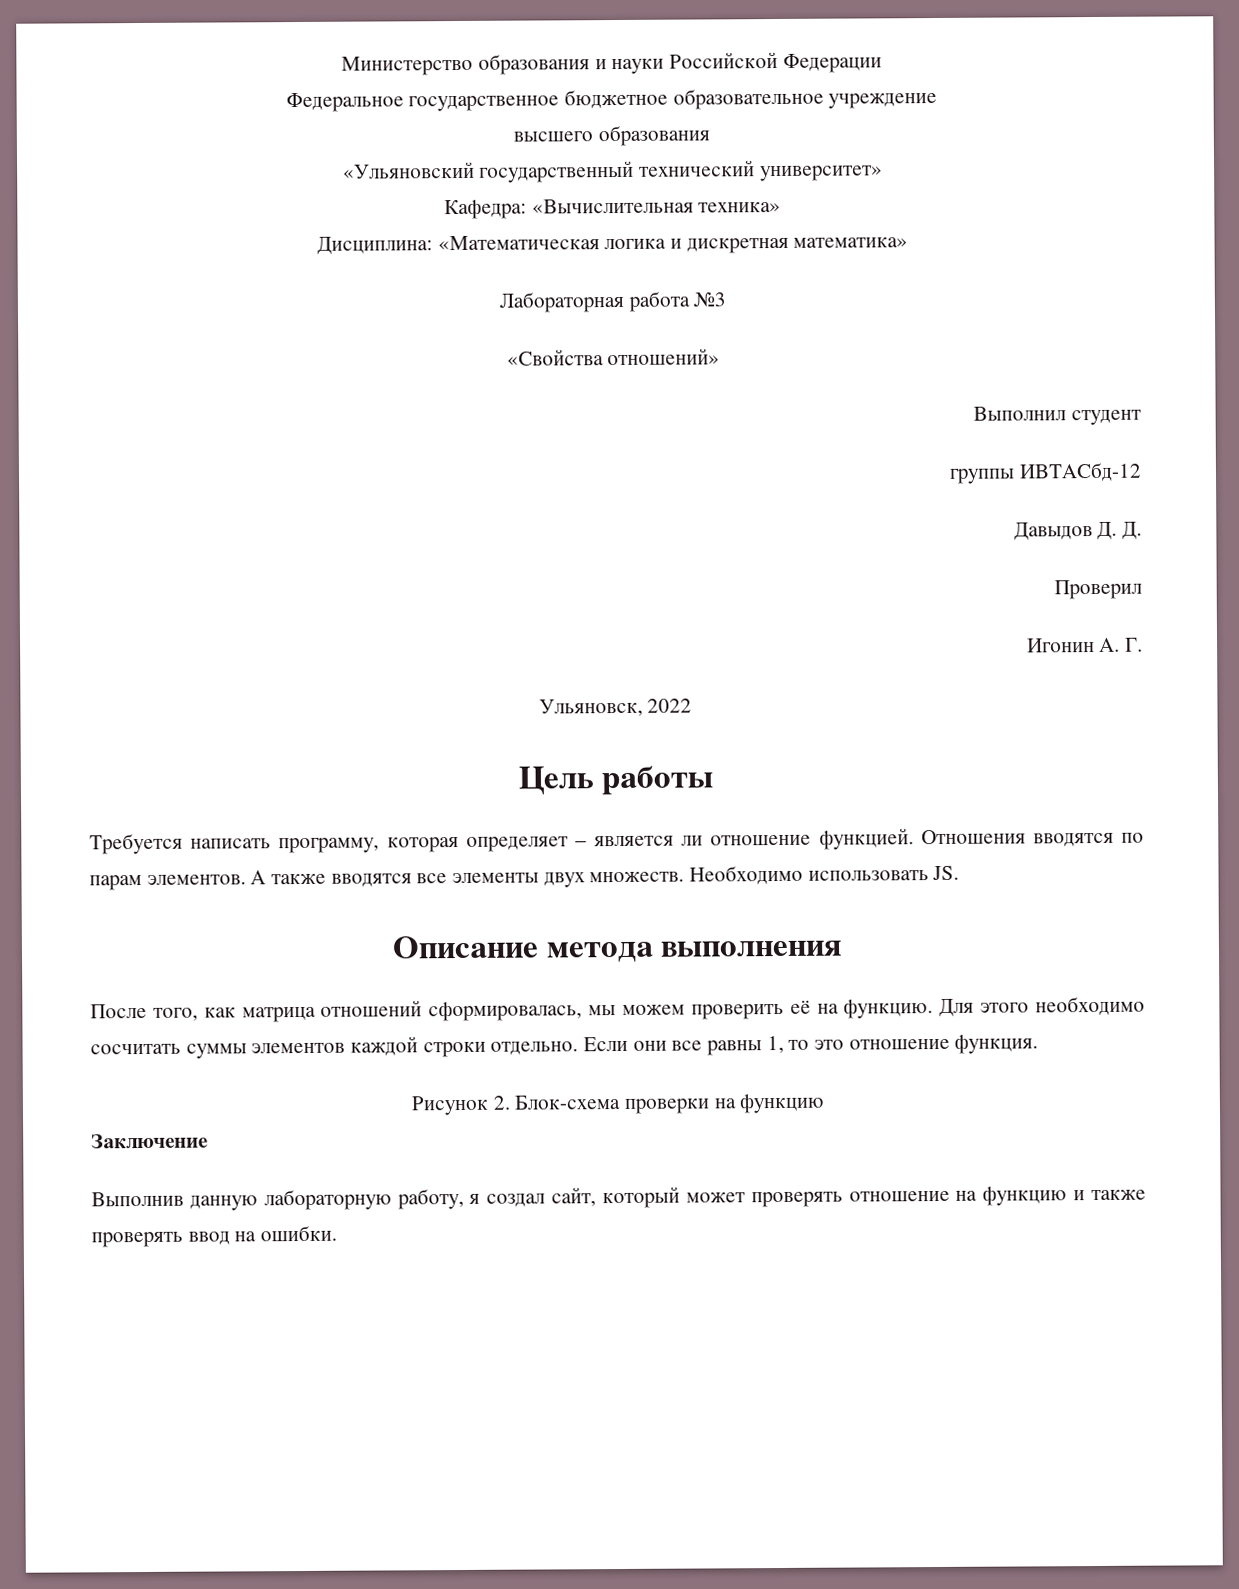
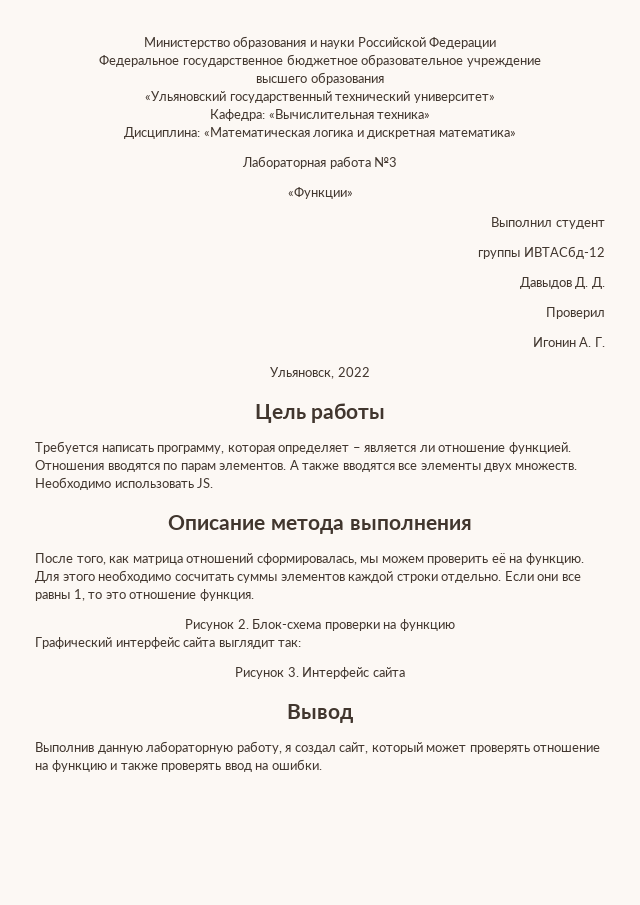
- «Свойства отношений»
+ «Функции»
- Заключение
+ Графический интерфейс сайта выглядит так:
+ Рисунок 3. Интерфейс сайта
+ Вывод

